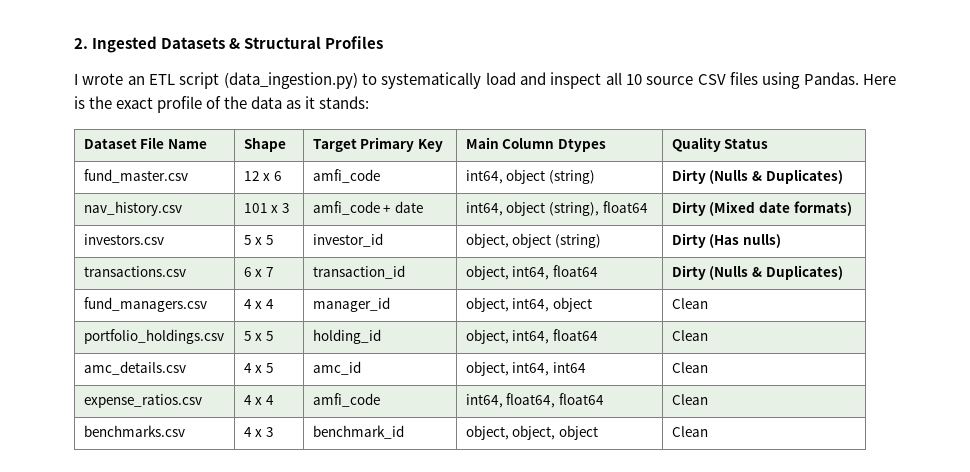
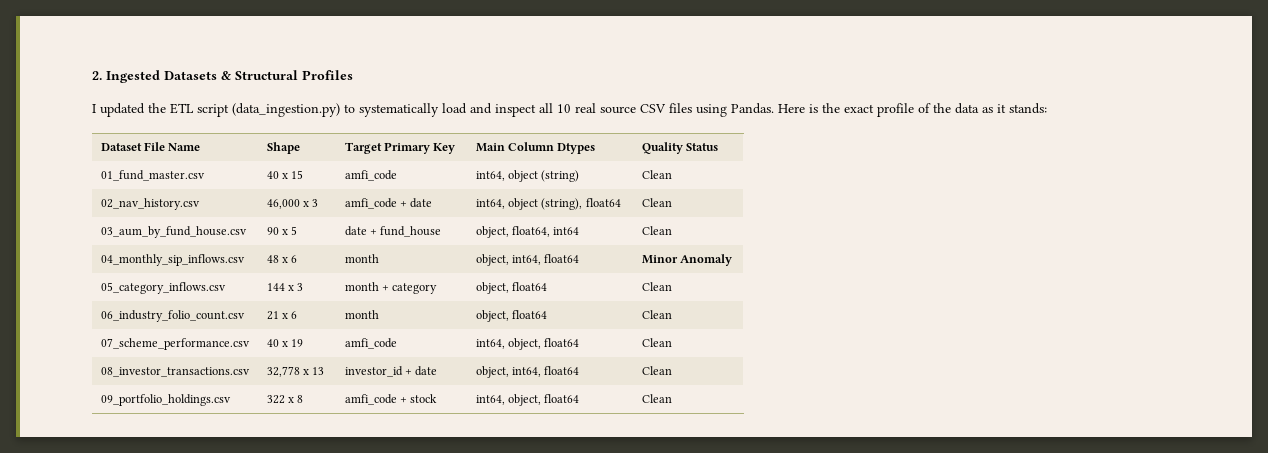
- I wrote an ETL script (data_ingestion.py) to systematically load and inspect all 10 source CSV files using Pandas.
+ I updated the ETL script (data_ingestion.py) to systematically load and inspect all 10 real source CSV files using Pandas.
- fund_master.csv | 12 x 6 | amfi_code | int64, object (string) | Dirty (Nulls & Duplicates)
- nav_history.csv | 101 x 3 | amfi_code + date | int64, object (string), float64 | Dirty (Mixed date formats)
- investors.csv | 5 x 5 | investor_id | object, object (string) | Dirty (Has nulls)
- transactions.csv | 6 x 7 | transaction_id | object, int64, float64 | Dirty (Nulls & Duplicates)
- fund_managers.csv | 4 x 4 | manager_id | object, int64, object | Clean
- portfolio_holdings.csv | 5 x 5 | holding_id | object, int64, float64 | Clean
- amc_details.csv | 4 x 5 | amc_id | object, int64, int64 | Clean
- expense_ratios.csv | 4 x 4 | amfi_code | int64, float64, float64 | Clean
- benchmarks.csv | 4 x 3 | benchmark_id | object, object, object | Clean
+ 01_fund_master.csv | 40 x 15 | amfi_code | int64, object (string) | Clean
+ 02_nav_history.csv | 46,000 x 3 | amfi_code + date | int64, object (string), float64 | Clean
+ 03_aum_by_fund_house.csv | 90 x 5 | date + fund_house | object, float64, int64 | Clean
+ 04_monthly_sip_inflows.csv | 48 x 6 | month | object, int64, float64 | Minor Anomaly
+ 05_category_inflows.csv | 144 x 3 | month + category | object, float64 | Clean
+ 06_industry_folio_count.csv | 21 x 6 | month | object, float64 | Clean
+ 07_scheme_performance.csv | 40 x 19 | amfi_code | int64, object, float64 | Clean
+ 08_investor_transactions.csv | 32,778 x 13 | investor_id + date | object, int64, float64 | Clean
+ 09_portfolio_holdings.csv | 322 x 8 | amfi_code + stock | int64, object, float64 | Clean

